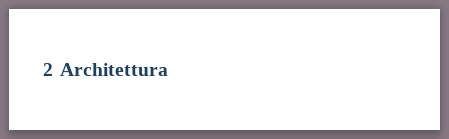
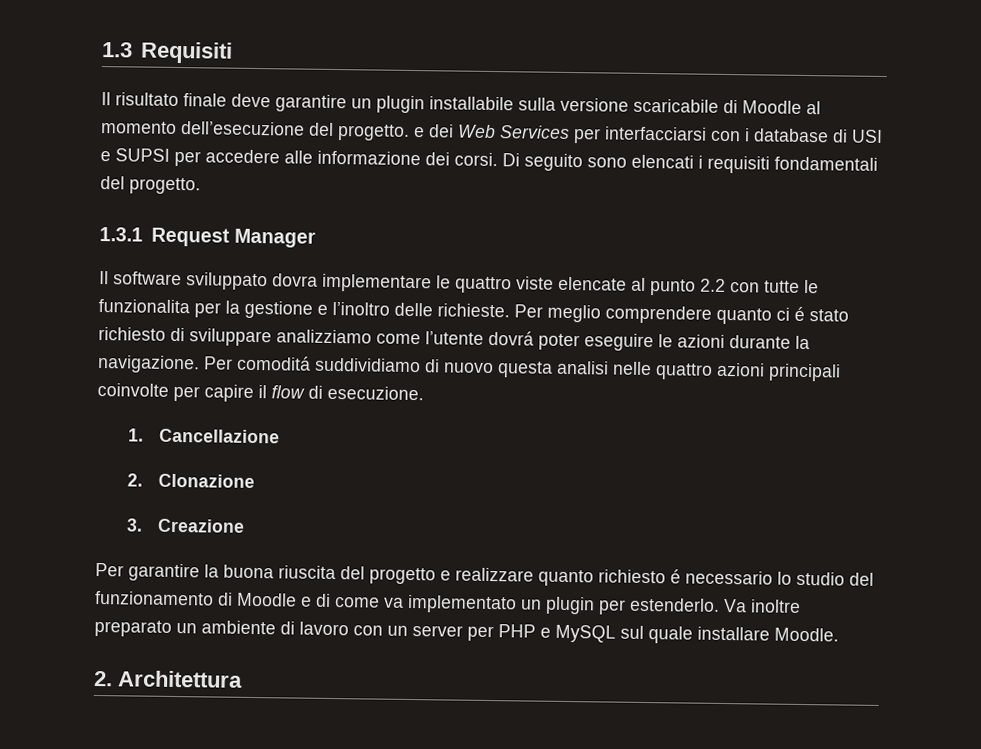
- 2 Architettura
+ 1.3 Requisiti
+ Il risultato finale deve garantire un plugin installabile sulla versione scaricabile di Moodle al momento dell’esecuzione del progetto. e dei Web Services per interfacciarsi con i database di USI e SUPSI per accedere alle informazione dei corsi. Di seguito sono elencati i requisiti fondamentali del progetto.
+ 1.3.1 Request Manager
+ Il software sviluppato dovra implementare le quattro viste elencate al punto 2.2 con tutte le funzionalita per la gestione e l’inoltro delle richieste. Per meglio comprendere quanto ci é stato richiesto di sviluppare analizziamo come l’utente dovrá poter eseguire le azioni durante la navigazione. Per comoditá suddividiamo di nuovo questa analisi nelle quattro azioni principali coinvolte per capire il flow di esecuzione.
+ 1. Cancellazione
+ 2. Clonazione
+ 3. Creazione
+ Per garantire la buona riuscita del progetto e realizzare quanto richiesto é necessario lo studio del funzionamento di Moodle e di come va implementato un plugin per estenderlo. Va inoltre preparato un ambiente di lavoro con un server per PHP e MySQL sul quale installare Moodle.
+ 2. Architettura

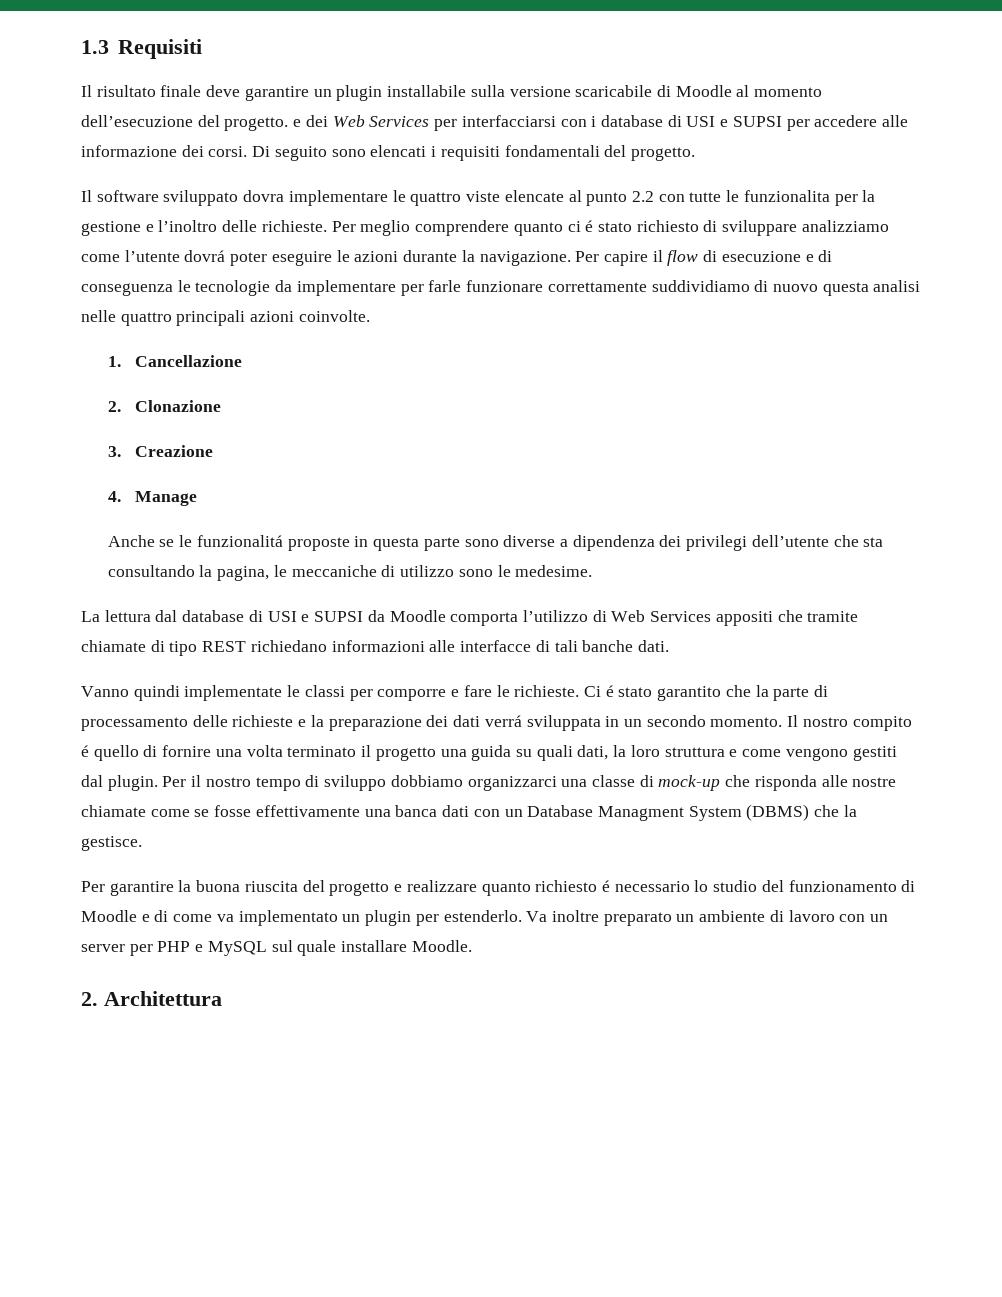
- 1.3.1 Request Manager
- Per comoditá suddividiamo di nuovo questa analisi nelle quattro azioni principali coinvolte per capire il flow di esecuzione.
+ Per capire il flow di esecuzione e di conseguenza le tecnologie da implementare per farle funzionare correttamente suddividiamo di nuovo questa analisi nelle quattro principali azioni coinvolte.
+ 4. Manage
+ Anche se le funzionalitá proposte in questa parte sono diverse a dipendenza dei privilegi dell’utente che sta consultando la pagina, le meccaniche di utilizzo sono le medesime.
+ La lettura dal database di USI e SUPSI da Moodle comporta l’utilizzo di Web Services appositi che tramite chiamate di tipo REST richiedano informazioni alle interfacce di tali banche dati.
+ Vanno quindi implementate le classi per comporre e fare le richieste. Ci é stato garantito che la parte di processamento delle richieste e la preparazione dei dati verrá sviluppata in un secondo momento. Il nostro compito é quello di fornire una volta terminato il progetto una guida su quali dati, la loro struttura e come vengono gestiti dal plugin. Per il nostro tempo di sviluppo dobbiamo organizzarci una classe di mock-up che risponda alle nostre chiamate come se fosse effettivamente una banca dati con un Database Managment System (DBMS) che la gestisce.

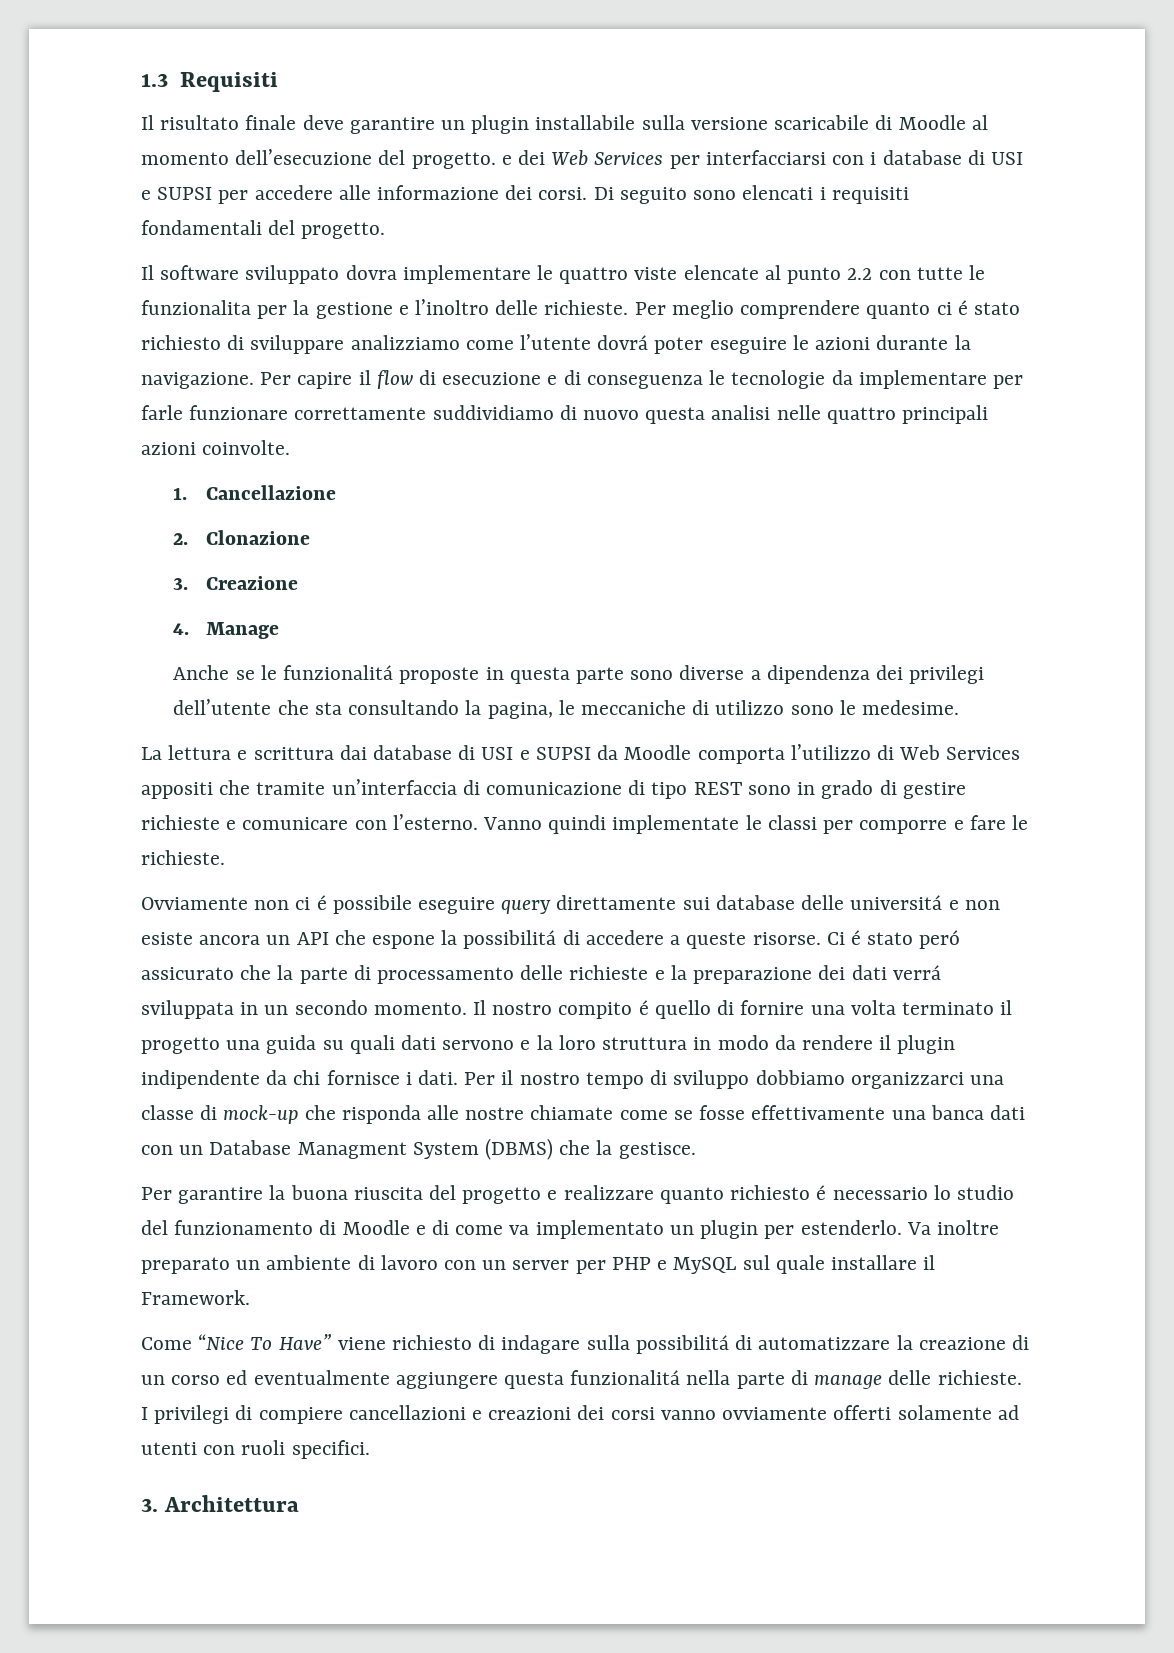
- La lettura dal database di USI e SUPSI da Moodle comporta l’utilizzo di Web Services appositi che tramite chiamate di tipo REST richiedano informazioni alle interfacce di tali banche dati.
- Vanno quindi implementate le classi per comporre e fare le richieste.
+ La lettura e scrittura dai database di USI e SUPSI da Moodle comporta l’utilizzo di Web Services appositi che tramite un’interfaccia di comunicazione di tipo REST sono in grado di gestire richieste e comunicare con l’esterno. Vanno quindi implementate le classi per comporre e fare le richieste.
+ Ovviamente non ci é possibile eseguire query direttamente sui database delle universitá e non esiste ancora un API che espone la possibilitá di accedere a queste risorse.
- Ci é stato garantito che la parte di processamento delle richieste e la preparazione dei dati verrá sviluppata in un secondo momento.
+ Ci é stato peró assicurato che la parte di processamento delle richieste e la preparazione dei dati verrá sviluppata in un secondo momento.
- Il nostro compito é quello di fornire una volta terminato il progetto una guida su quali dati, la loro struttura e come vengono gestiti dal plugin.
+ Il nostro compito é quello di fornire una volta terminato il progetto una guida su quali dati servono e la loro struttura in modo da rendere il plugin indipendente da chi fornisce i dati.
- Va inoltre preparato un ambiente di lavoro con un server per PHP e MySQL sul quale installare Moodle.
- 2. Architettura
+ Va inoltre preparato un ambiente di lavoro con un server per PHP e MySQL sul quale installare il Framework.
+ Come “Nice To Have” viene richiesto di indagare sulla possibilitá di automatizzare la creazione di un corso ed eventualmente aggiungere questa funzionalitá nella parte di manage delle richieste. I privilegi di compiere cancellazioni e creazioni dei corsi vanno ovviamente offerti solamente ad utenti con ruoli specifici.
+ 3. Architettura

